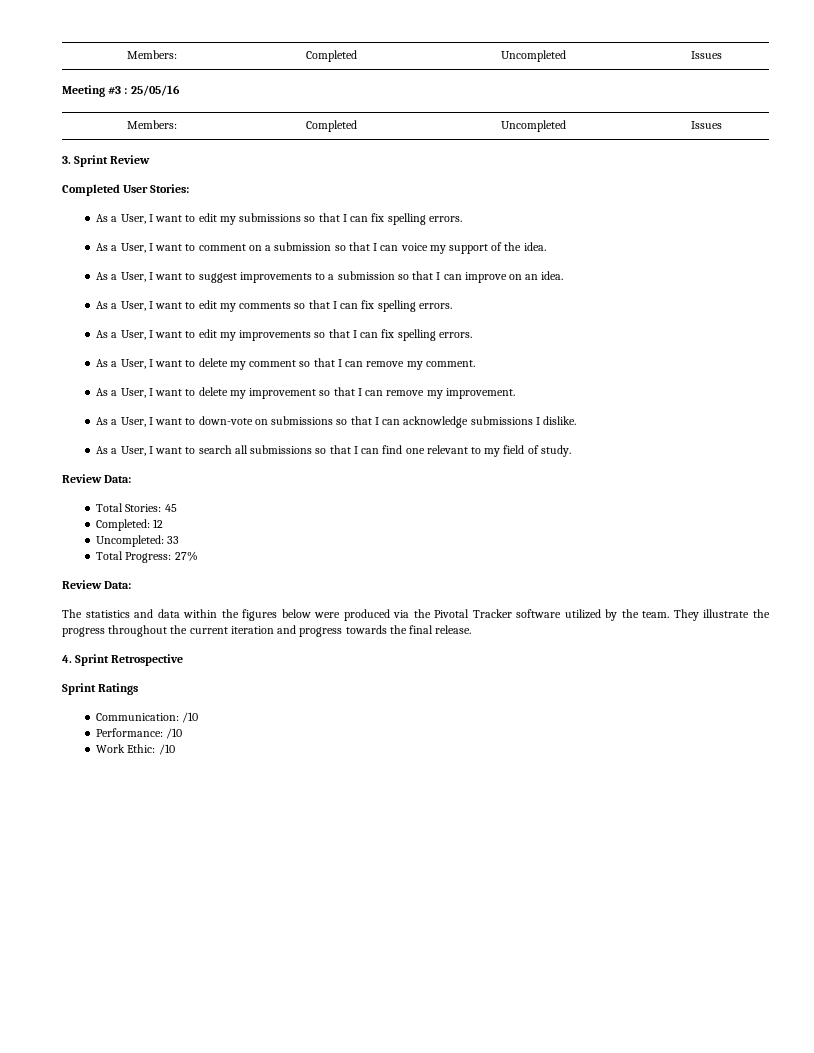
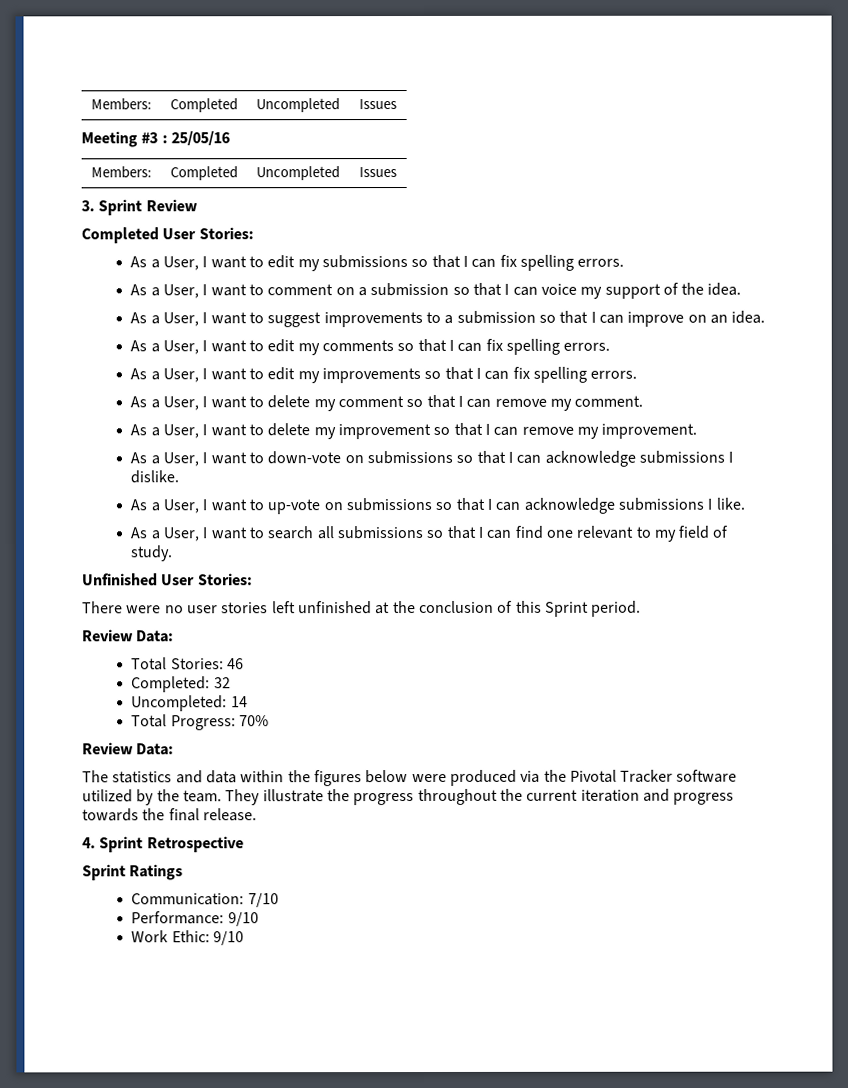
+ As a User, I want to up-vote on submissions so that I can acknowledge submissions I like.
+ Unfinished User Stories:
+ There were no user stories left unfinished at the conclusion of this Sprint period.
- Total Stories: 45
+ Total Stories: 46
- Completed: 12
+ Completed: 32
- Uncompleted: 33
+ Uncompleted: 14
- Total Progress: 27%
+ Total Progress: 70%
- Communication: /10
+ Communication: 7/10
- Performance: /10
+ Performance: 9/10
- Work Ethic: /10
+ Work Ethic: 9/10

